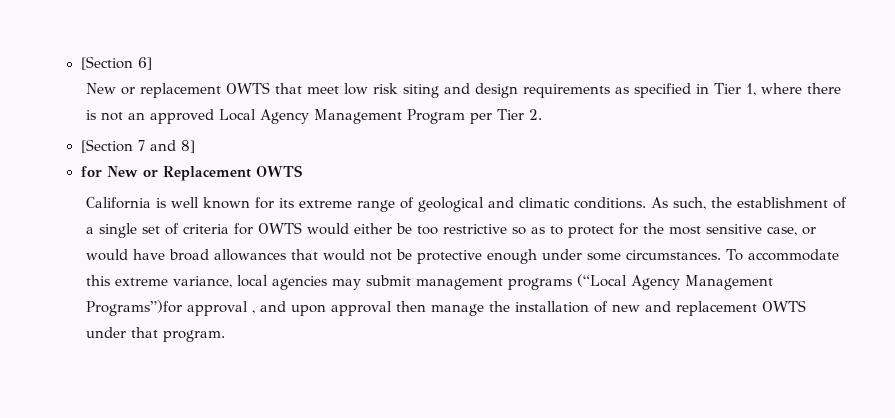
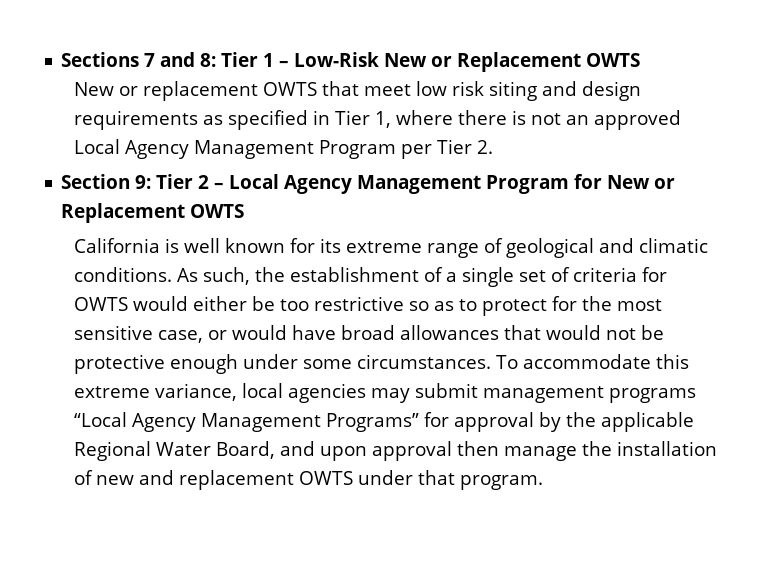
- [Section 6]
+ Sections 7 and 8: Tier 1 – Low-Risk New or Replacement OWTS
- [Section 7 and 8]
- for New or Replacement OWTS
+ Section 9: Tier 2 – Local Agency Management Program for New or Replacement OWTS
- To accommodate this extreme variance, local agencies may submit management programs (“Local Agency Management Programs”)for approval , and upon approval then manage the installation of new and replacement OWTS under that program.
+ To accommodate this extreme variance, local agencies may submit management programs “Local Agency Management Programs” for approval by the applicable Regional Water Board, and upon approval then manage the installation of new and replacement OWTS under that program.

